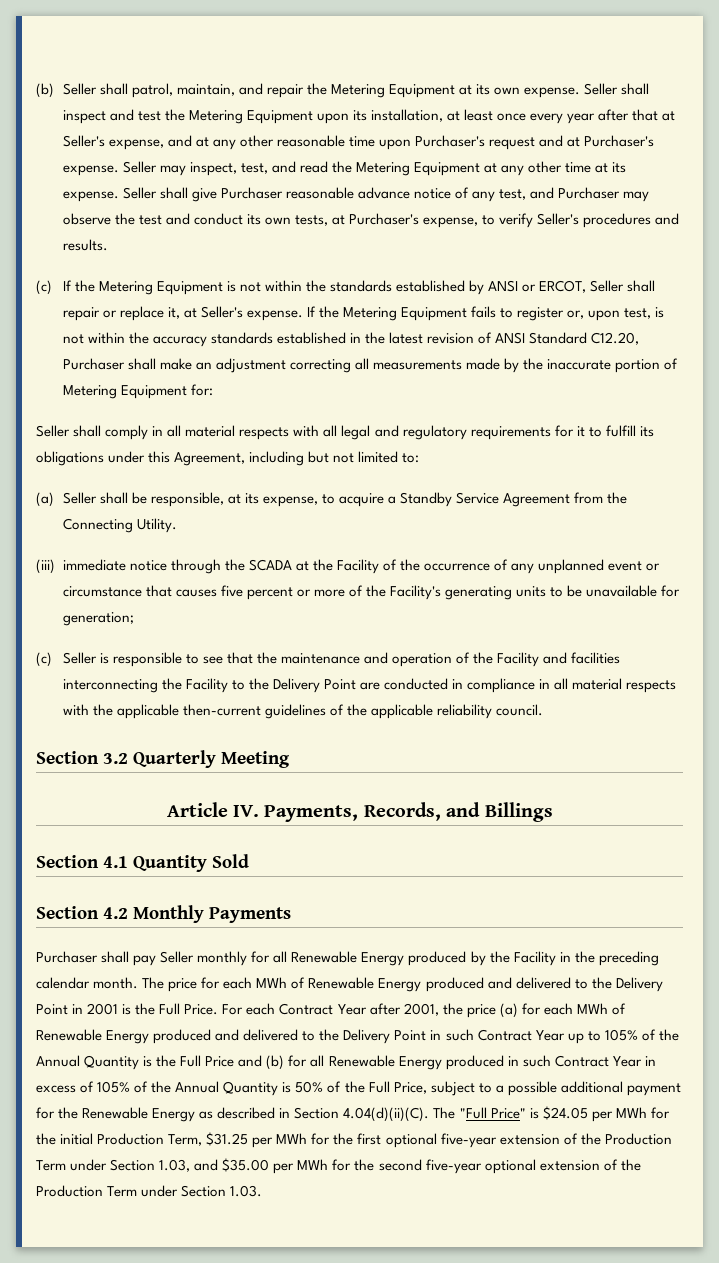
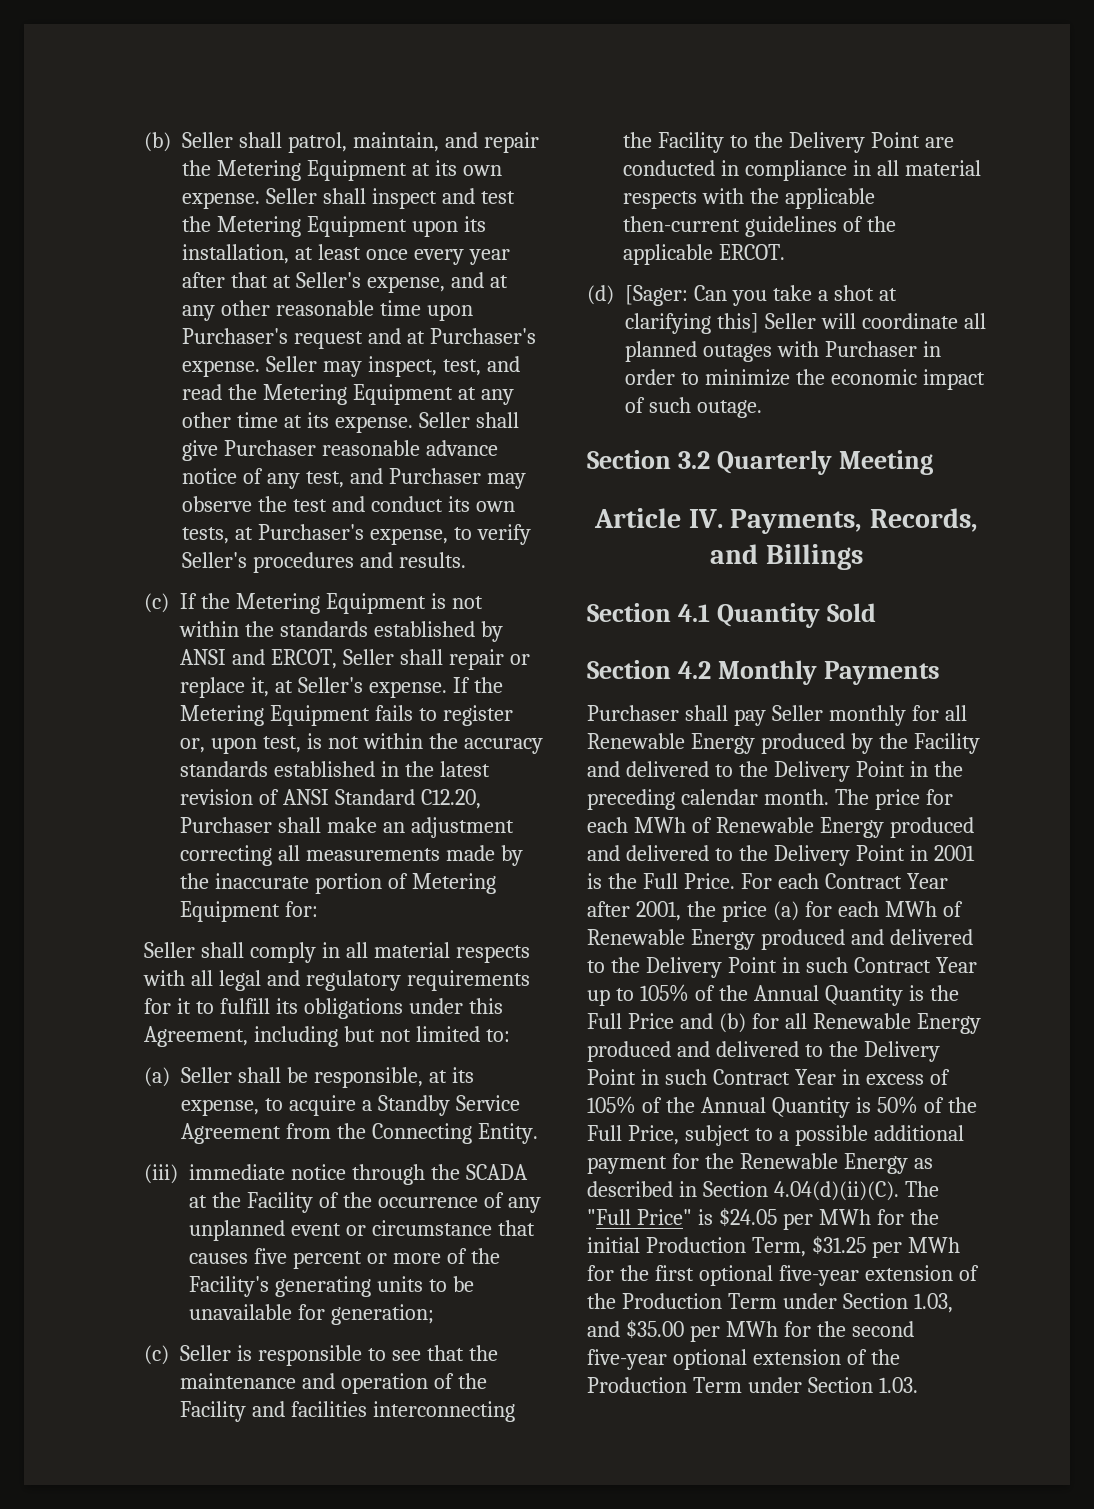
- (c) If the Metering Equipment is not within the standards established by ANSI or ERCOT, Seller shall repair or replace it, at Seller's expense.
+ (c) If the Metering Equipment is not within the standards established by ANSI and ERCOT, Seller shall repair or replace it, at Seller's expense.
- (a) Seller shall be responsible, at its expense, to acquire a Standby Service Agreement from the Connecting Utility.
+ (a) Seller shall be responsible, at its expense, to acquire a Standby Service Agreement from the Connecting Entity.
- (c) Seller is responsible to see that the maintenance and operation of the Facility and facilities interconnecting the Facility to the Delivery Point are conducted in compliance in all material respects with the applicable then-current guidelines of the applicable reliability council.
+ (c) Seller is responsible to see that the maintenance and operation of the Facility and facilities interconnecting the Facility to the Delivery Point are conducted in compliance in all material respects with the applicable then-current guidelines of the applicable ERCOT.
+ (d) [Sager: Can you take a shot at clarifying this] Seller will coordinate all planned outages with Purchaser in order to minimize the economic impact of such outage.
- Purchaser shall pay Seller monthly for all Renewable Energy produced by the Facility in the preceding calendar month.
+ Purchaser shall pay Seller monthly for all Renewable Energy produced by the Facility and delivered to the Delivery Point in the preceding calendar month.
- For each Contract Year after 2001, the price (a) for each MWh of Renewable Energy produced and delivered to the Delivery Point in such Contract Year up to 105% of the Annual Quantity is the Full Price and (b) for all Renewable Energy produced in such Contract Year in excess of 105% of the Annual Quantity is 50% of the Full Price, subject to a possible additional payment for the Renewable Energy as described in Section 4.04(d)(ii)(C). The "Full Price" is $24.05 per MWh for the initial Production Term, $31.25 per MWh for the first optional five-year extension of the Production Term under Section 1.03, and $35.00 per MWh for the second five-year optional extension of the Production Term under Section 1.03.
+ For each Contract Year after 2001, the price (a) for each MWh of Renewable Energy produced and delivered to the Delivery Point in such Contract Year up to 105% of the Annual Quantity is the Full Price and (b) for all Renewable Energy produced and delivered to the Delivery Point in such Contract Year in excess of 105% of the Annual Quantity is 50% of the Full Price, subject to a possible additional payment for the Renewable Energy as described in Section 4.04(d)(ii)(C). The "Full Price" is $24.05 per MWh for the initial Production Term, $31.25 per MWh for the first optional five-year extension of the Production Term under Section 1.03, and $35.00 per MWh for the second five-year optional extension of the Production Term under Section 1.03.

